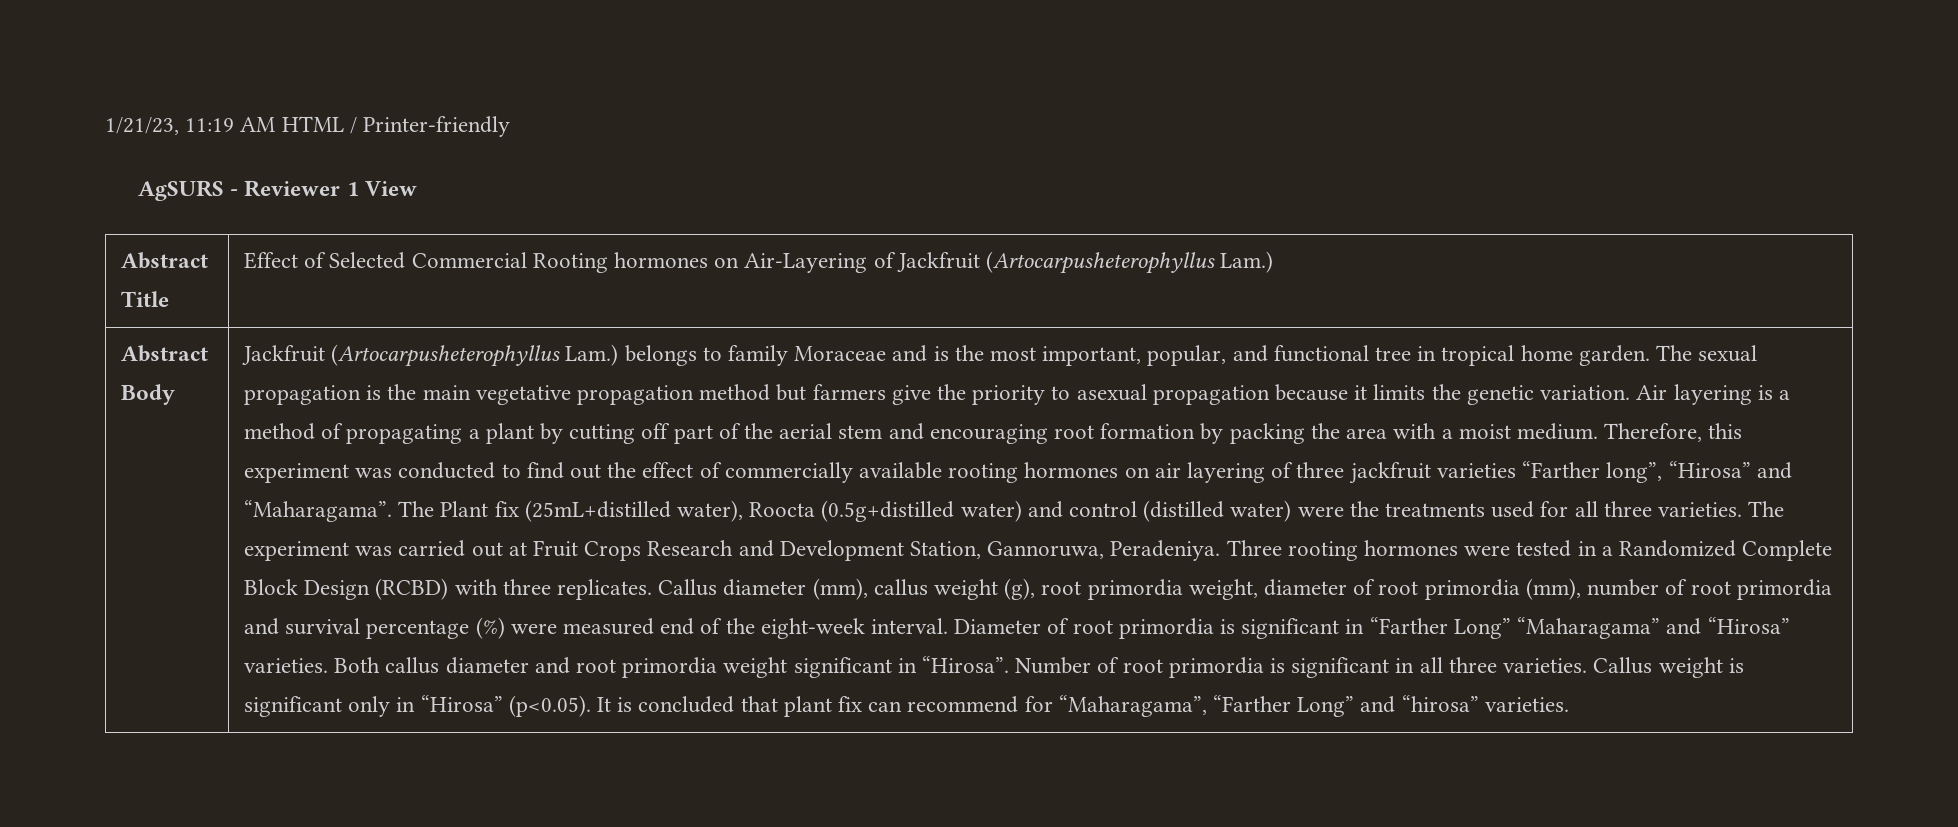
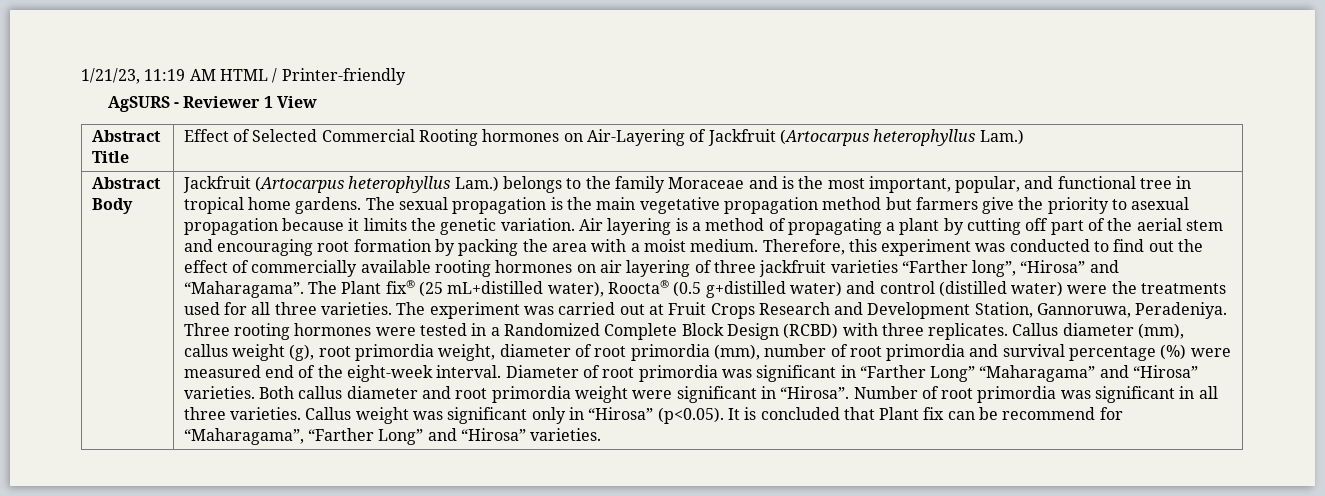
- Abstract Title | Effect of Selected Commercial Rooting hormones on Air-Layering of Jackfruit (Artocarpusheterophyllus Lam.)
+ Abstract Title | Effect of Selected Commercial Rooting hormones on Air-Layering of Jackfruit (Artocarpus heterophyllus Lam.)
- Jackfruit (Artocarpusheterophyllus Lam.) belongs to family Moraceae and is the most important, popular, and functional tree in tropical home garden.
+ Jackfruit (Artocarpus heterophyllus Lam.) belongs to the family Moraceae and is the most important, popular, and functional tree in tropical home gardens.
- The Plant fix (25mL+distilled water), Roocta (0.5g+distilled water) and control (distilled water) were the treatments used for all three varieties.
+ The Plant fix® (25 mL+distilled water), Roocta® (0.5 g+distilled water) and control (distilled water) were the treatments used for all three varieties.
- Diameter of root primordia is significant in “Farther Long” “Maharagama” and “Hirosa” varieties.
+ Diameter of root primordia was significant in “Farther Long” “Maharagama” and “Hirosa” varieties.
- Both callus diameter and root primordia weight significant in “Hirosa”.
+ Both callus diameter and root primordia weight were significant in “Hirosa”.
- Number of root primordia is significant in all three varieties.
+ Number of root primordia was significant in all three varieties.
- Callus weight is significant only in “Hirosa” (p<0.05). It is concluded that plant fix can recommend for “Maharagama”, “Farther Long” and “hirosa” varieties.
+ Callus weight was significant only in “Hirosa” (p<0.05). It is concluded that Plant fix can be recommend for “Maharagama”, “Farther Long” and “Hirosa” varieties.

